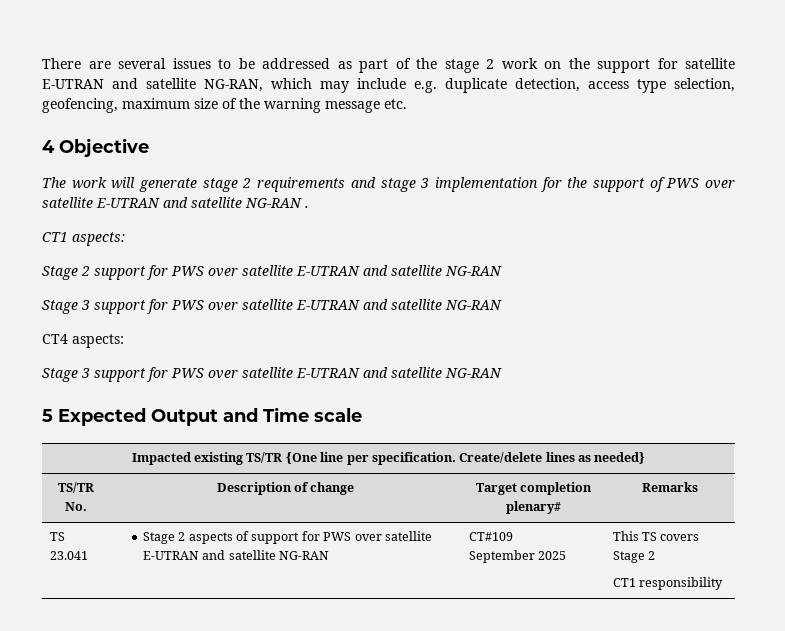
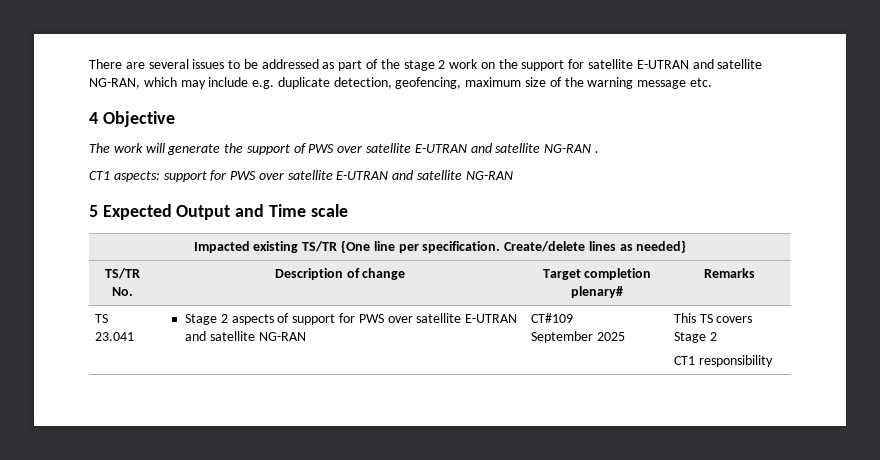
- There are several issues to be addressed as part of the stage 2 work on the support for satellite E-UTRAN and satellite NG-RAN, which may include e.g. duplicate detection, access type selection, geofencing, maximum size of the warning message etc.
+ There are several issues to be addressed as part of the stage 2 work on the support for satellite E-UTRAN and satellite NG-RAN, which may include e.g. duplicate detection, geofencing, maximum size of the warning message etc.
- The work will generate stage 2 requirements and stage 3 implementation for the support of PWS over satellite E-UTRAN and satellite NG-RAN .
+ The work will generate the support of PWS over satellite E-UTRAN and satellite NG-RAN .
- CT1 aspects:
- Stage 2 support for PWS over satellite E-UTRAN and satellite NG-RAN
- Stage 3 support for PWS over satellite E-UTRAN and satellite NG-RAN
- CT4 aspects:
- Stage 3 support for PWS over satellite E-UTRAN and satellite NG-RAN
+ CT1 aspects: support for PWS over satellite E-UTRAN and satellite NG-RAN

